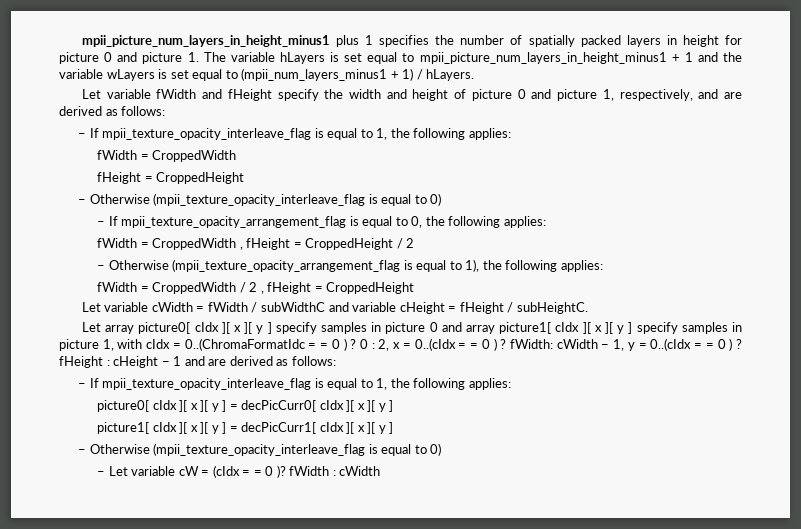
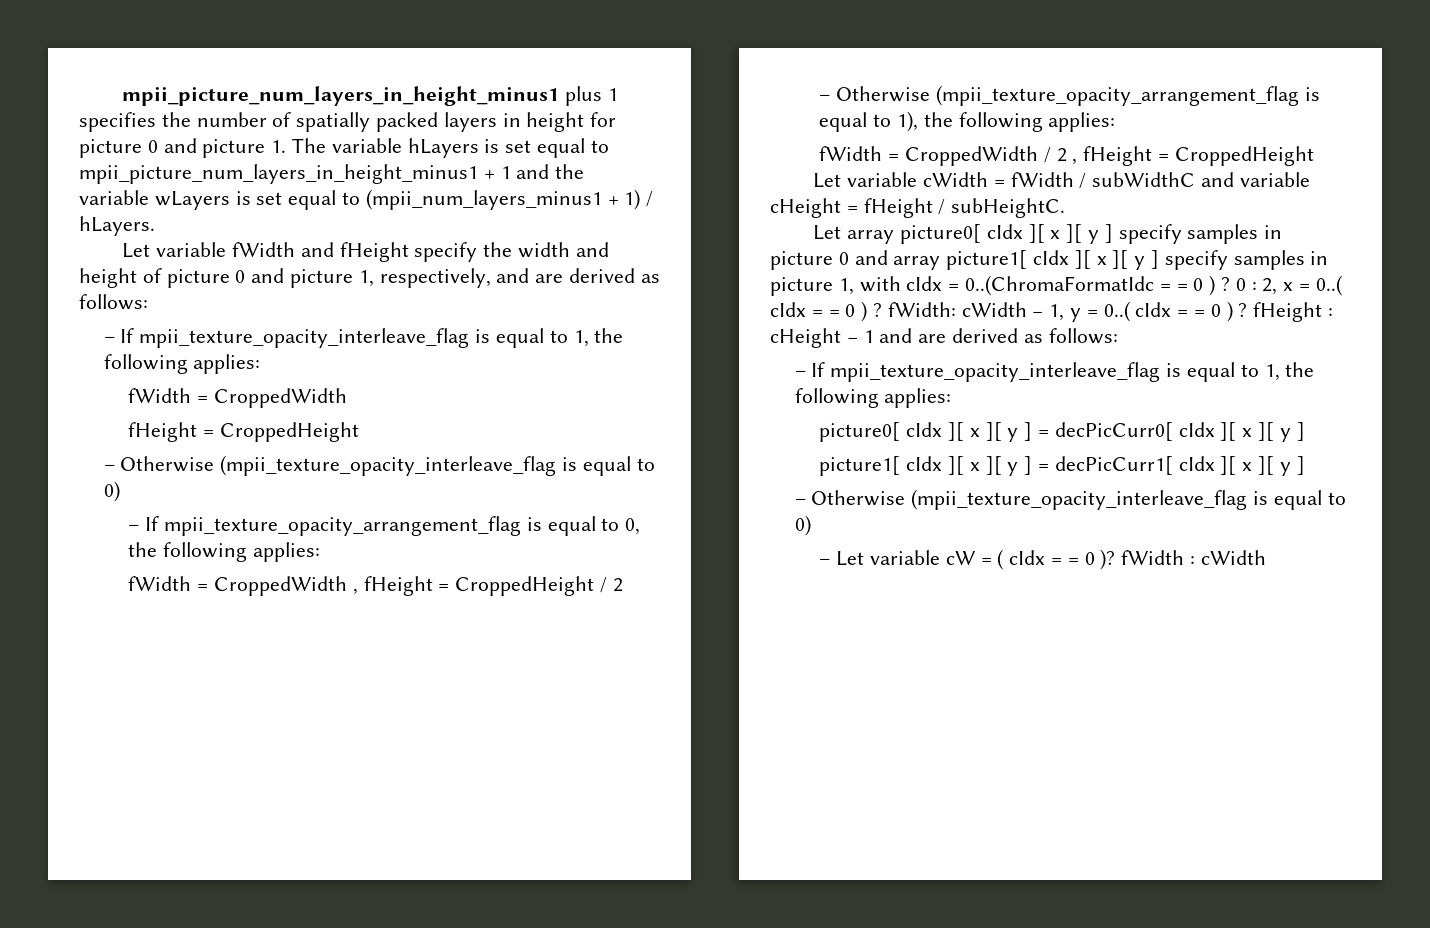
- 0 : 2, x = 0..(cIdx = = 0 ) ? fWidth: cWidth − 1, y = 0..(cIdx = = 0 ) ? fHeight : cHeight − 1 and are derived as follows:
+ 0 : 2, x = 0..( cIdx = = 0 ) ? fWidth: cWidth − 1, y = 0..( cIdx = = 0 ) ? fHeight : cHeight − 1 and are derived as follows:
- – Let variable cW = (cIdx = = 0 )? fWidth : cWidth
+ – Let variable cW = ( cIdx = = 0 )? fWidth : cWidth

